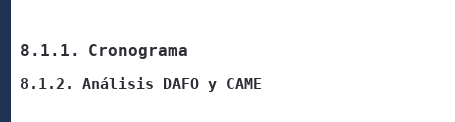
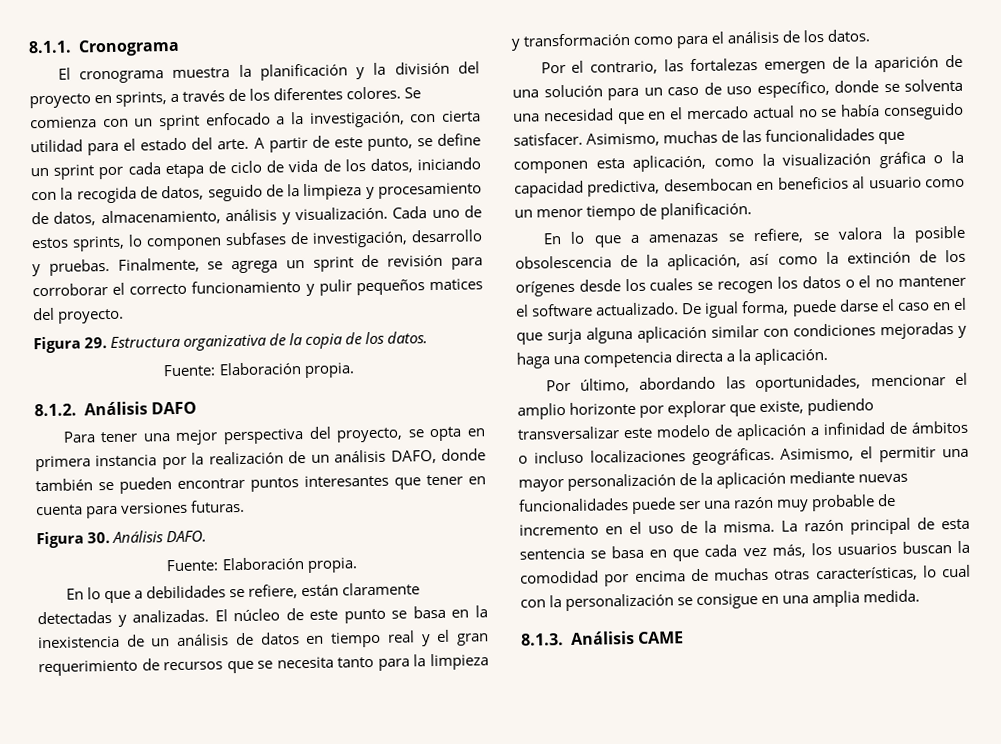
- 8.1.2. Análisis DAFO y CAME
+ El cronograma muestra la planificación y la división del proyecto en sprints, a través de los diferentes colores. Se comienza con un sprint enfocado a la investigación, con cierta utilidad para el estado del arte. A partir de este punto, se define un sprint por cada etapa de ciclo de vida de los datos, iniciando con la recogida de datos, seguido de la limpieza y procesamiento de datos, almacenamiento, análisis y visualización. Cada uno de estos sprints, lo componen subfases de investigación, desarrollo y pruebas. Finalmente, se agrega un sprint de revisión para corroborar el correcto funcionamiento y pulir pequeños matices del proyecto.
+ Figura 29. Estructura organizativa de la copia de los datos.
+ Fuente: Elaboración propia.
+ 8.1.2. Análisis DAFO
+ Para tener una mejor perspectiva del proyecto, se opta en primera instancia por la realización de un análisis DAFO, donde también se pueden encontrar puntos interesantes que tener en cuenta para versiones futuras.
+ Figura 30. Análisis DAFO.
+ Fuente: Elaboración propia.
+ En lo que a debilidades se refiere, están claramente detectadas y analizadas. El núcleo de este punto se basa en la inexistencia de un análisis de datos en tiempo real y el gran requerimiento de recursos que se necesita tanto para la limpieza y transformación como para el análisis de los datos.
+ Por el contrario, las fortalezas emergen de la aparición de una solución para un caso de uso específico, donde se solventa una necesidad que en el mercado actual no se había conseguido satisfacer. Asimismo, muchas de las funcionalidades que componen esta aplicación, como la visualización gráfica o la capacidad predictiva, desembocan en beneficios al usuario como un menor tiempo de planificación.
+ En lo que a amenazas se refiere, se valora la posible obsolescencia de la aplicación, así como la extinción de los orígenes desde los cuales se recogen los datos o el no mantener el software actualizado. De igual forma, puede darse el caso en el que surja alguna aplicación similar con condiciones mejoradas y haga una competencia directa a la aplicación.
+ Por último, abordando las oportunidades, mencionar el amplio horizonte por explorar que existe, pudiendo transversalizar este modelo de aplicación a infinidad de ámbitos o incluso localizaciones geográficas. Asimismo, el permitir una mayor personalización de la aplicación mediante nuevas funcionalidades puede ser una razón muy probable de incremento en el uso de la misma. La razón principal de esta sentencia se basa en que cada vez más, los usuarios buscan la comodidad por encima de muchas otras características, lo cual con la personalización se consigue en una amplia medida.
+ 8.1.3. Análisis CAME

